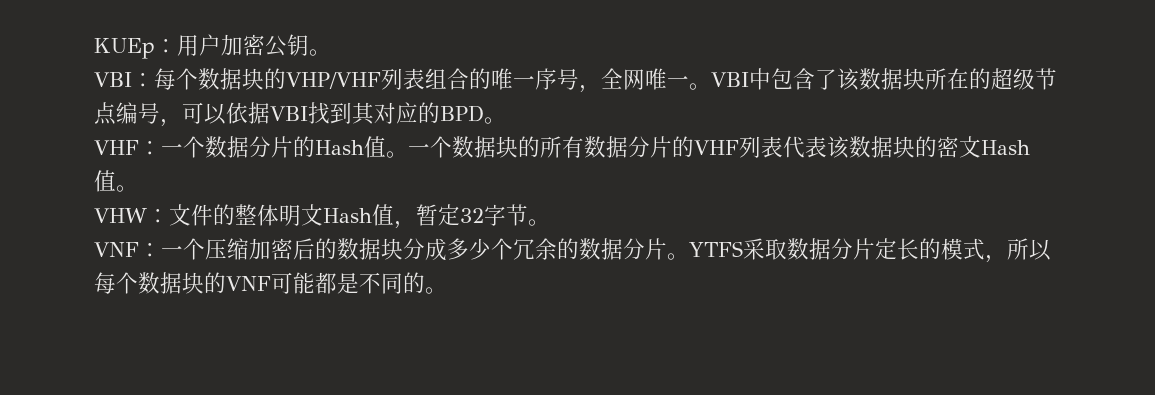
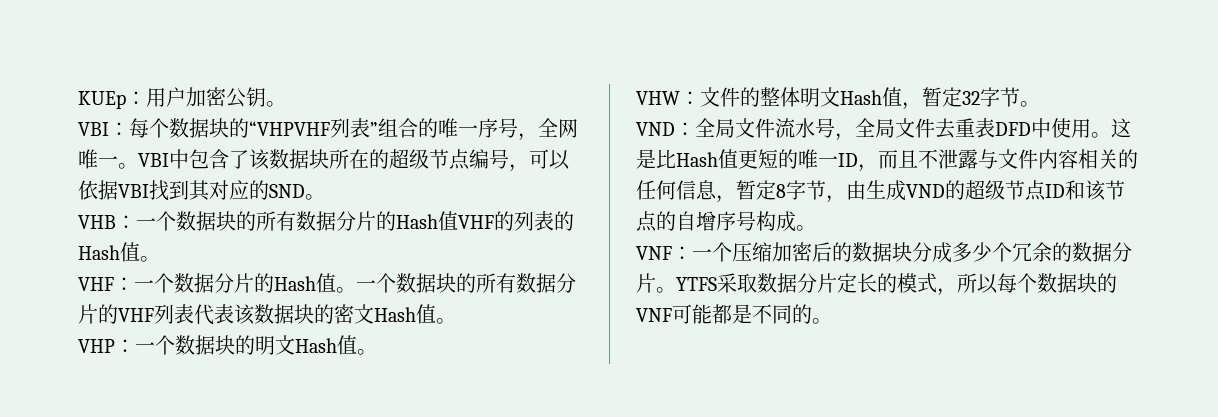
- VBI：每个数据块的VHP/VHF列表组合的唯一序号，全网唯一。
+ VBI：每个数据块的“VHPVHF列表”组合的唯一序号，全网唯一。
- VBI中包含了该数据块所在的超级节点编号，可以依据VBI找到其对应的BPD。
+ VBI中包含了该数据块所在的超级节点编号，可以依据VBI找到其对应的SND。
+ VHB：一个数据块的所有数据分片的Hash值VHF的列表的Hash值。
+ VHP：一个数据块的明文Hash值。
+ VND：全局文件流水号，全局文件去重表DFD中使用。这是比Hash值更短的唯一ID，而且不泄露与文件内容相关的任何信息，暂定8字节，由生成VND的超级节点ID和该节点的自增序号构成。

